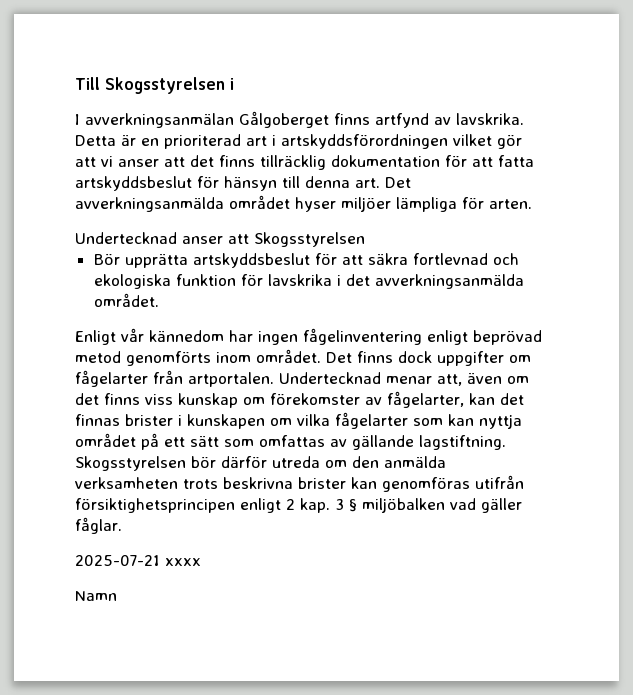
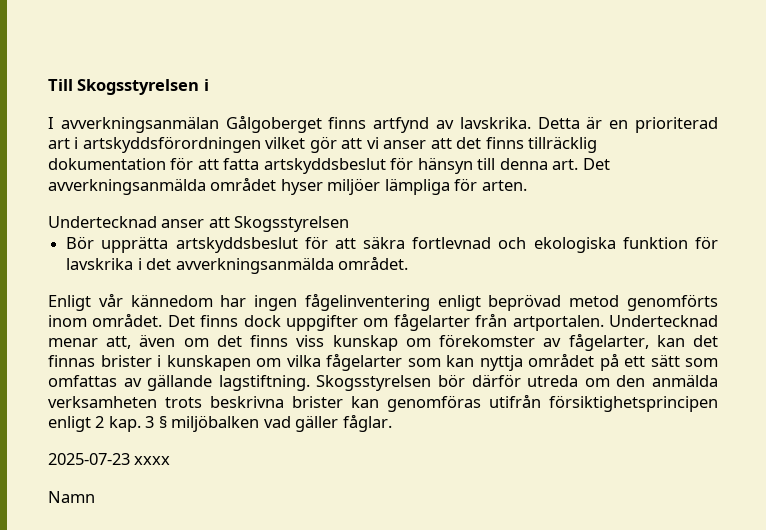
- 2025-07-21 xxxx
+ 2025-07-23 xxxx

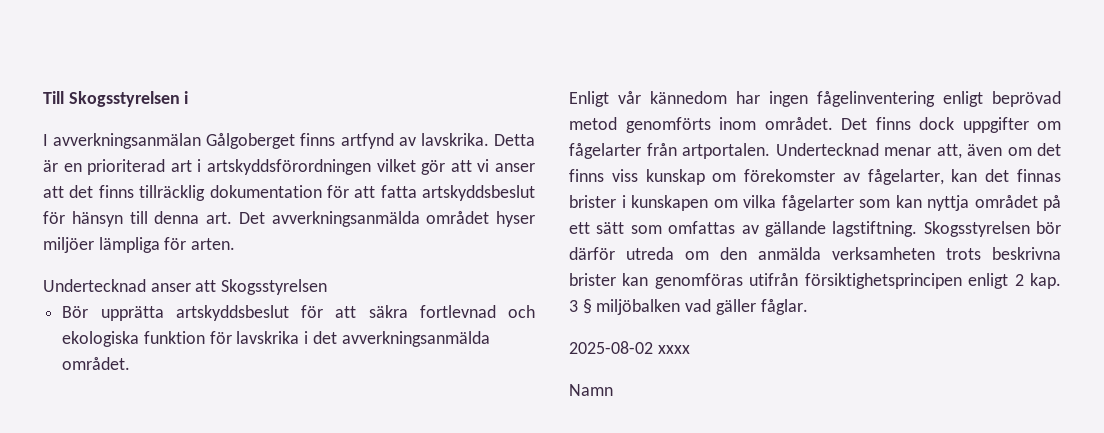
- 2025-07-23 xxxx
+ 2025-08-02 xxxx

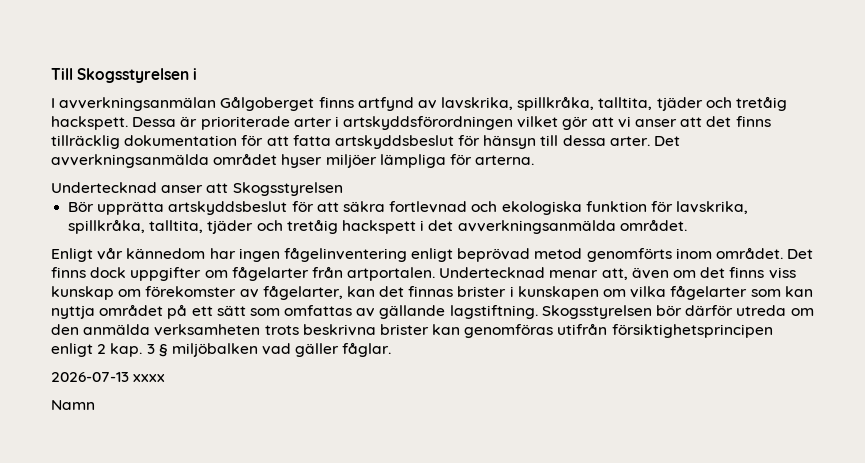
- I avverkningsanmälan Gålgoberget finns artfynd av lavskrika. Detta är en prioriterad art i artskyddsförordningen vilket gör att vi anser att det finns tillräcklig dokumentation för att fatta artskyddsbeslut för hänsyn till denna art. Det avverkningsanmälda området hyser miljöer lämpliga för arten.
+ I avverkningsanmälan Gålgoberget finns artfynd av lavskrika, spillkråka, talltita, tjäder och tretåig hackspett. Dessa är prioriterade arter i artskyddsförordningen vilket gör att vi anser att det finns tillräcklig dokumentation för att fatta artskyddsbeslut för hänsyn till dessa arter. Det avverkningsanmälda området hyser miljöer lämpliga för arterna.
- Bör upprätta artskyddsbeslut för att säkra fortlevnad och ekologiska funktion för lavskrika i det avverkningsanmälda området.
+ Bör upprätta artskyddsbeslut för att säkra fortlevnad och ekologiska funktion för lavskrika, spillkråka, talltita, tjäder och tretåig hackspett i det avverkningsanmälda området.
- 2025-08-02 xxxx
+ 2026-07-13 xxxx

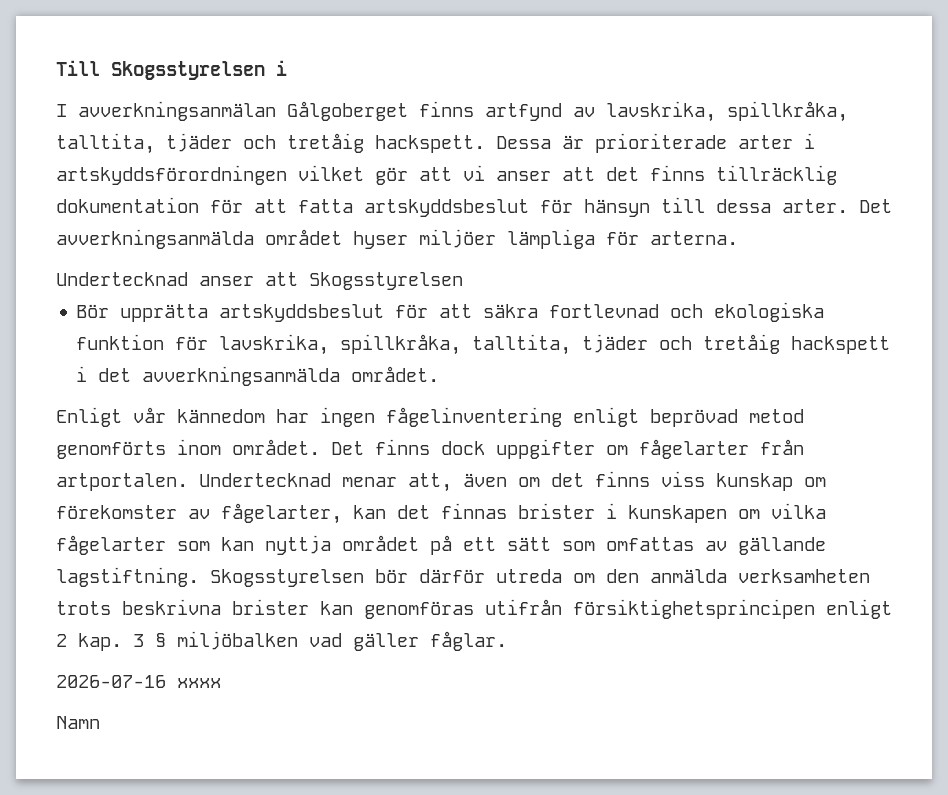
- 2026-07-13 xxxx
+ 2026-07-16 xxxx

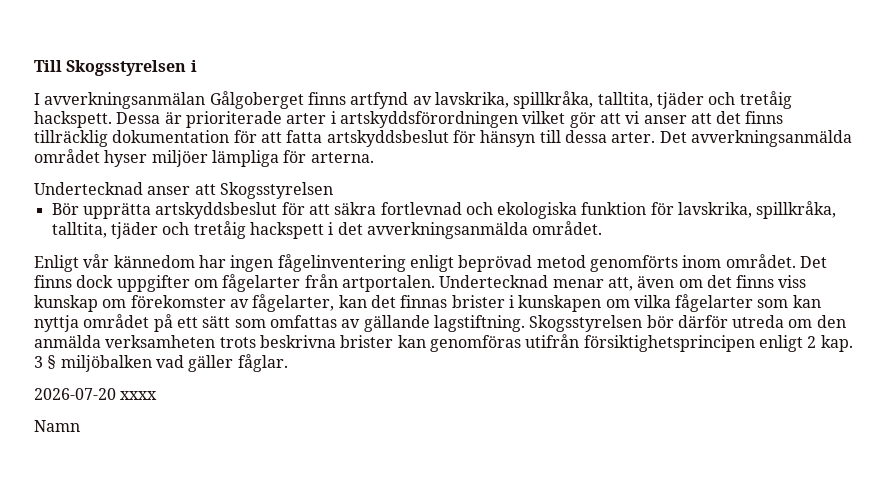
- 2026-07-16 xxxx
+ 2026-07-20 xxxx

